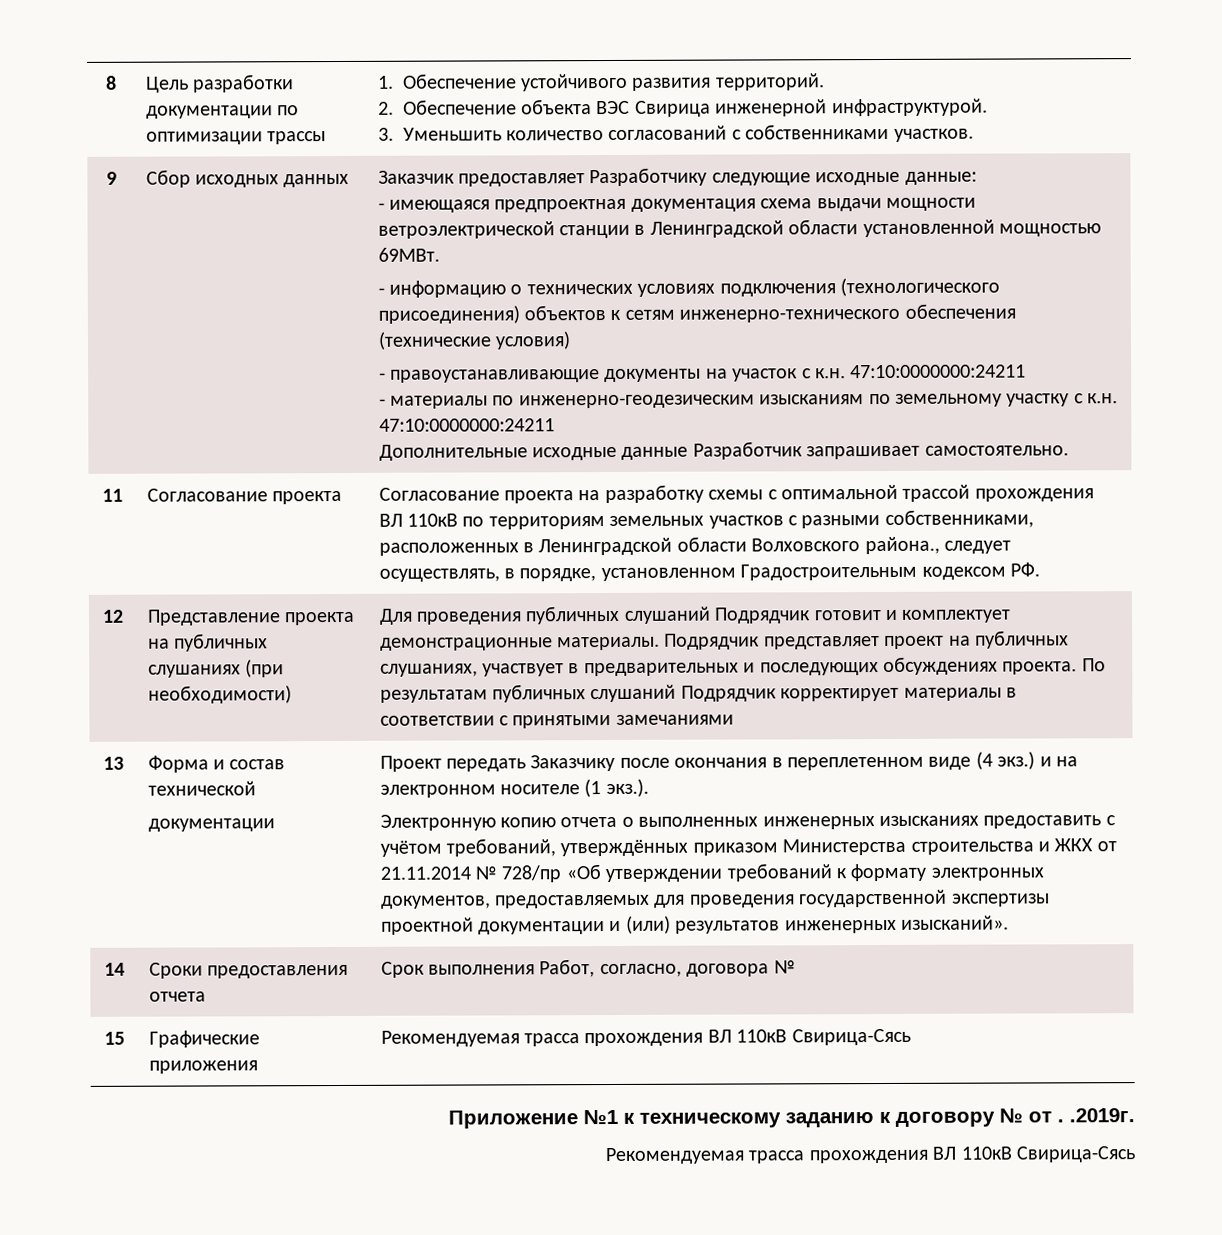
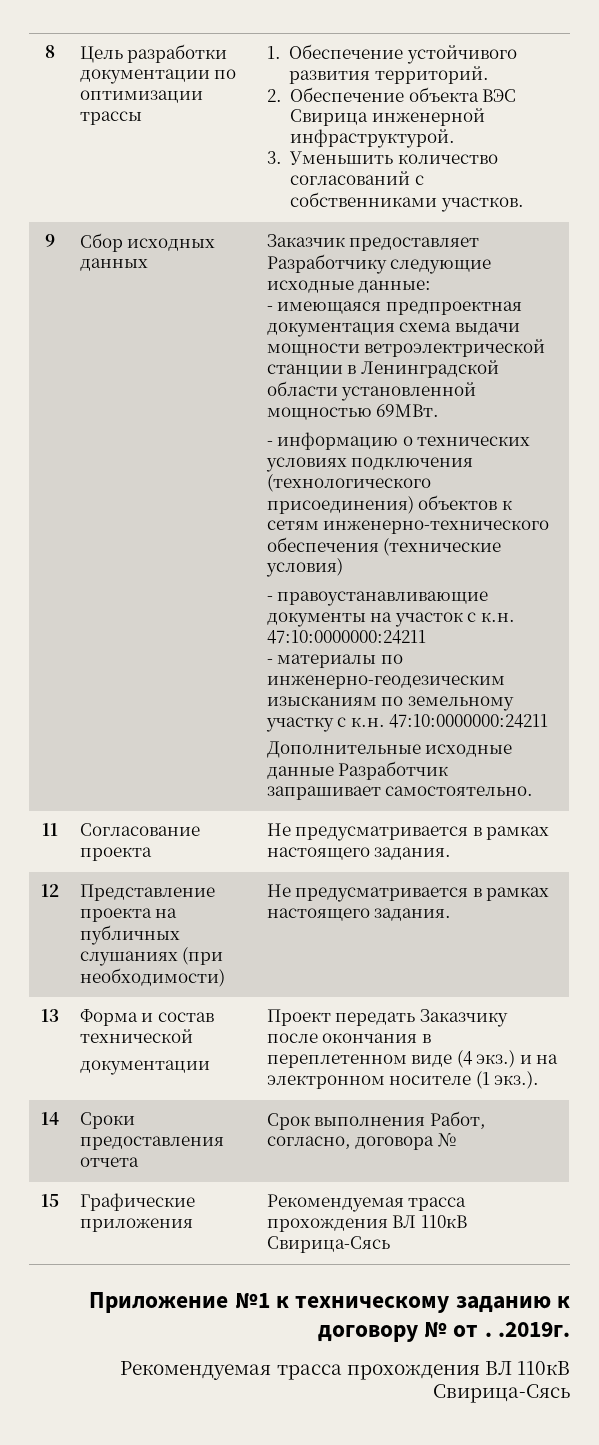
- 11 | Согласование проекта | Согласование проекта на разработку схемы с оптимальной трассой прохождения ВЛ 110кВ по территориям земельных участков с разными собственниками, расположенных в Ленинградской области Волховского района., следует осуществлять, в порядке, установленном Градостроительным кодексом РФ.
+ 11 | Согласование проекта | Не предусматривается в рамках настоящего задания.
- Представление проекта на публичных слушаниях (при необходимости) | Для проведения публичных слушаний Подрядчик готовит и комплектует демонстрационные материалы. Подрядчик представляет проект на публичных слушаниях, участвует в предварительных и последующих обсуждениях проекта. По результатам публичных слушаний Подрядчик корректирует материалы в соответствии с принятыми замечаниями
+ Представление проекта на публичных слушаниях (при необходимости) | Не предусматривается в рамках настоящего задания.
- Электронную копию отчета о выполненных инженерных изысканиях предоставить с учётом требований, утверждённых приказом Министерства строительства и ЖКХ от 21.11.2014 № 728/пр «Об утверждении требований к формату электронных документов, предоставляемых для проведения государственной экспертизы проектной документации и (или) результатов инженерных изысканий».

